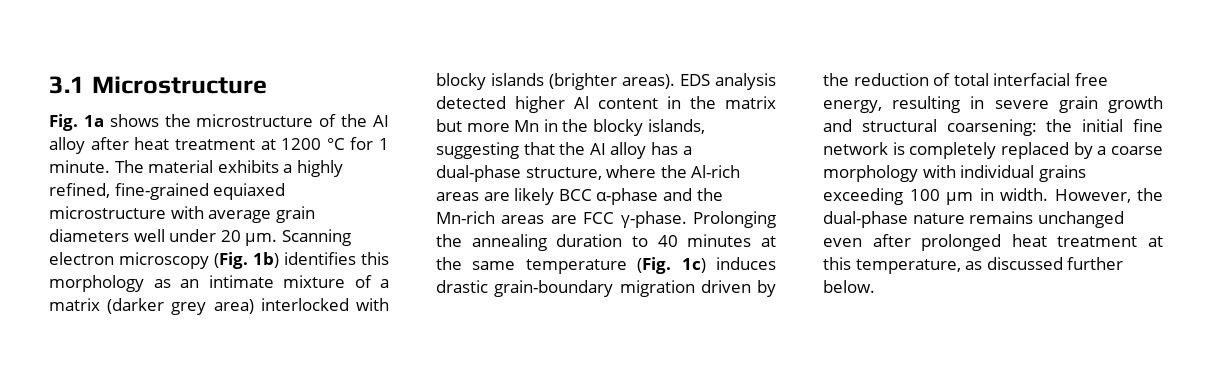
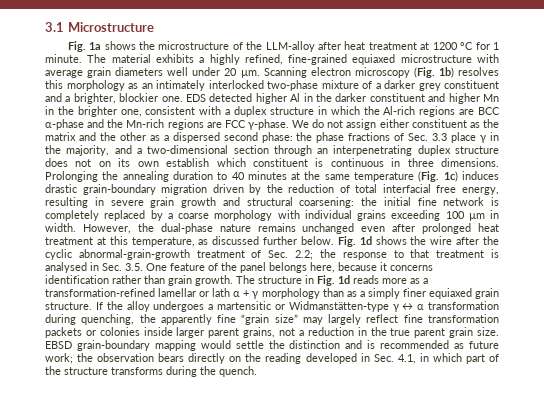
- Fig. 1a shows the microstructure of the AI alloy after heat treatment at 1200 °C for 1 minute.
+ Fig. 1a shows the microstructure of the LLM-alloy after heat treatment at 1200 °C for 1 minute.
- Scanning electron microscopy (Fig. 1b) identifies this morphology as an intimate mixture of a matrix (darker grey area) interlocked with blocky islands (brighter areas). EDS analysis detected higher Al content in the matrix but more Mn in the blocky islands, suggesting that the AI alloy has a dual-phase structure, where the Al-rich areas are likely BCC α-phase and the Mn-rich areas are FCC γ-phase.
+ Scanning electron microscopy (Fig. 1b) resolves this morphology as an intimately interlocked two-phase mixture of a darker grey constituent and a brighter, blockier one. EDS detected higher Al in the darker constituent and higher Mn in the brighter one, consistent with a duplex structure in which the Al-rich regions are BCC α-phase and the Mn-rich regions are FCC γ-phase.
+ We do not assign either constituent as the matrix and the other as a dispersed second phase: the phase fractions of Sec. 3.3 place γ in the majority, and a two-dimensional section through an interpenetrating duplex structure does not on its own establish which constituent is continuous in three dimensions.
+ Fig. 1d shows the wire after the cyclic abnormal-grain-growth treatment of Sec. 2.2; the response to that treatment is analysed in Sec. 3.5. One feature of the panel belongs here, because it concerns identification rather than grain growth. The structure in Fig. 1d reads more as a transformation-refined lamellar or lath α + γ morphology than as a simply finer equiaxed grain structure. If the alloy undergoes a martensitic or Widmanstätten-type γ ↔ α transformation during quenching, the apparently fine “grain size” may largely reflect fine transformation packets or colonies inside larger parent grains, not a reduction in the true parent grain size. EBSD grain-boundary mapping would settle the distinction and is recommended as future work; the observation bears directly on the reading developed in Sec. 4.1, in which part of the structure transforms during the quench.

